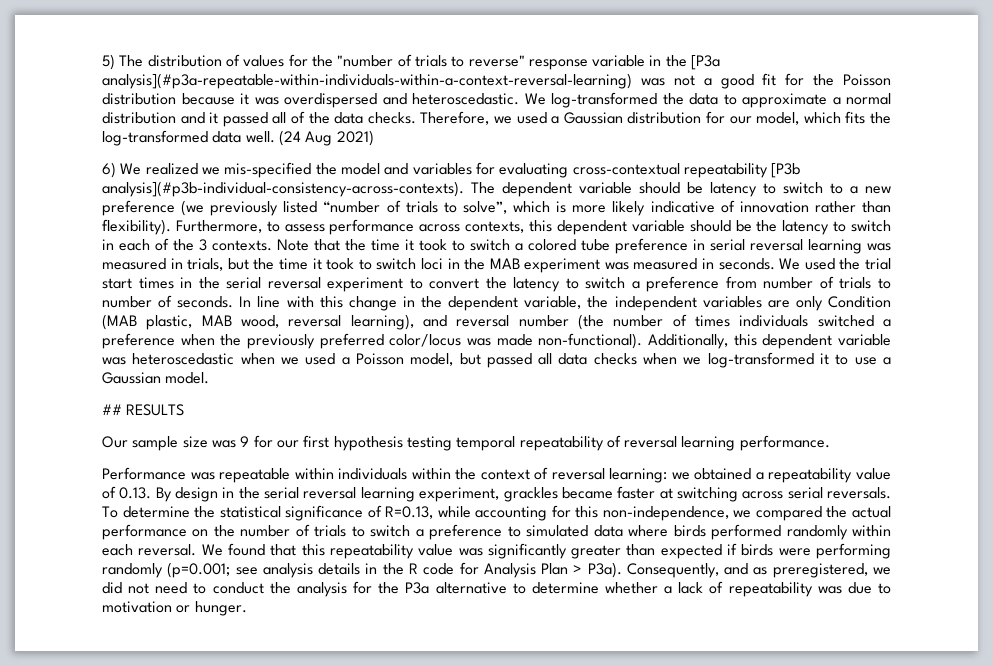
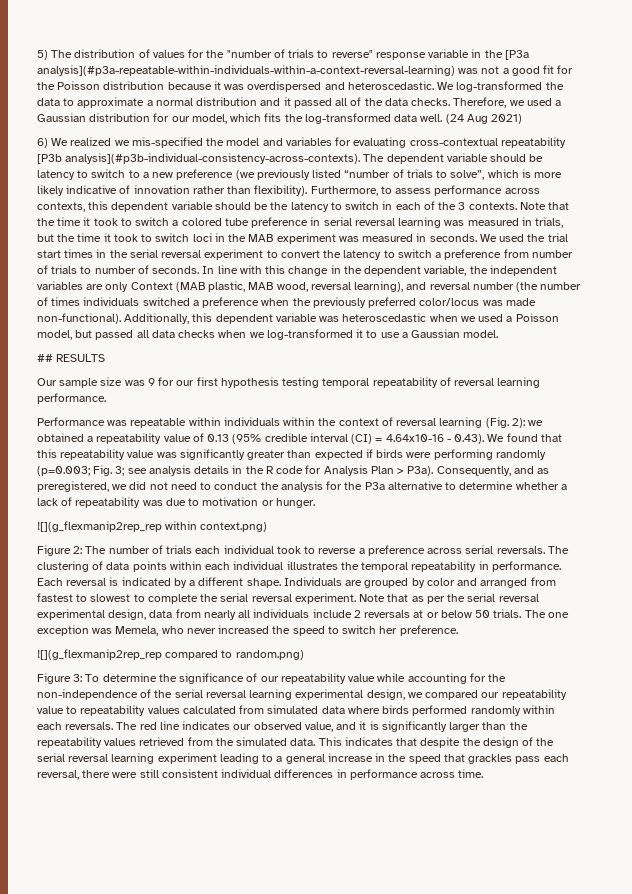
- In line with this change in the dependent variable, the independent variables are only Condition (MAB plastic, MAB wood, reversal learning), and reversal number (the number of times individuals switched a preference when the previously preferred color/locus was made non-functional).
+ In line with this change in the dependent variable, the independent variables are only Context (MAB plastic, MAB wood, reversal learning), and reversal number (the number of times individuals switched a preference when the previously preferred color/locus was made non-functional).
- Performance was repeatable within individuals within the context of reversal learning: we obtained a repeatability value of 0.13. By design in the serial reversal learning experiment, grackles became faster at switching across serial reversals. To determine the statistical significance of R=0.13, while accounting for this non-independence, we compared the actual performance on the number of trials to switch a preference to simulated data where birds performed randomly within each reversal. We found that this repeatability value was significantly greater than expected if birds were performing randomly (p=0.001; see analysis details in the R code for Analysis Plan > P3a).
+ Performance was repeatable within individuals within the context of reversal learning (Fig. 2): we obtained a repeatability value of 0.13 (95% credible interval (CI) = 4.64x10-16 - 0.43). We found that this repeatability value was significantly greater than expected if birds were performing randomly (p=0.003; Fig. 3; see analysis details in the R code for Analysis Plan > P3a).
+ ![](g_flexmanip2rep_rep within context.png)
+ Figure 2: The number of trials each individual took to reverse a preference across serial reversals. The clustering of data points within each individual illustrates the temporal repeatability in performance. Each reversal is indicated by a different shape. Individuals are grouped by color and arranged from fastest to slowest to complete the serial reversal experiment. Note that as per the serial reversal experimental design, data from nearly all individuals include 2 reversals at or below 50 trials. The one exception was Memela, who never increased the speed to switch her preference.
+ ![](g_flexmanip2rep_rep compared to random.png)
+ Figure 3: To determine the significance of our repeatability value while accounting for the non-independence of the serial reversal learning experimental design, we compared our repeatability value to repeatability values calculated from simulated data where birds performed randomly within each reversals. The red line indicates our observed value, and it is significantly larger than the repeatability values retrieved from the simulated data. This indicates that despite the design of the serial reversal learning experiment leading to a general increase in the speed that grackles pass each reversal, there were still consistent individual differences in performance across time.

